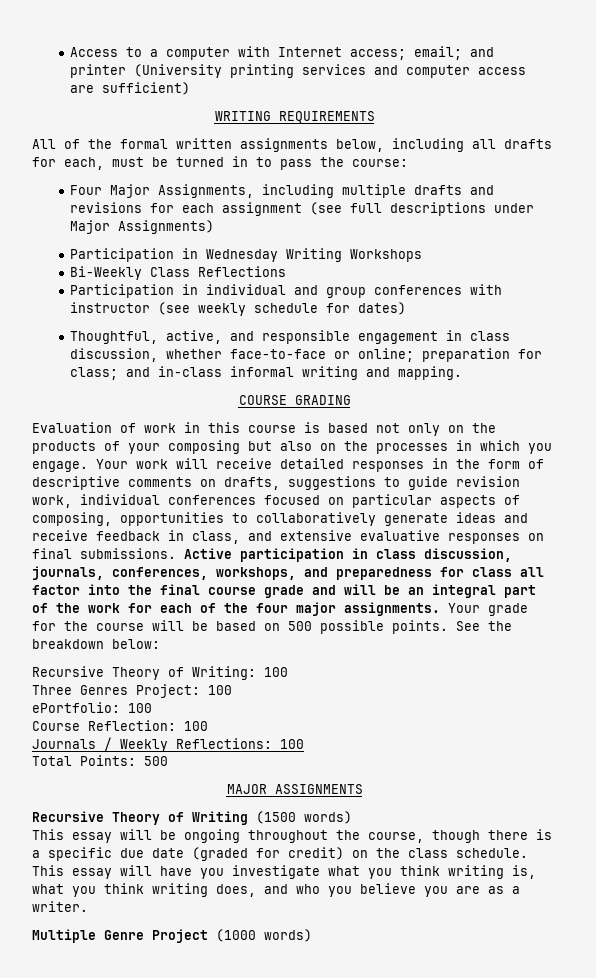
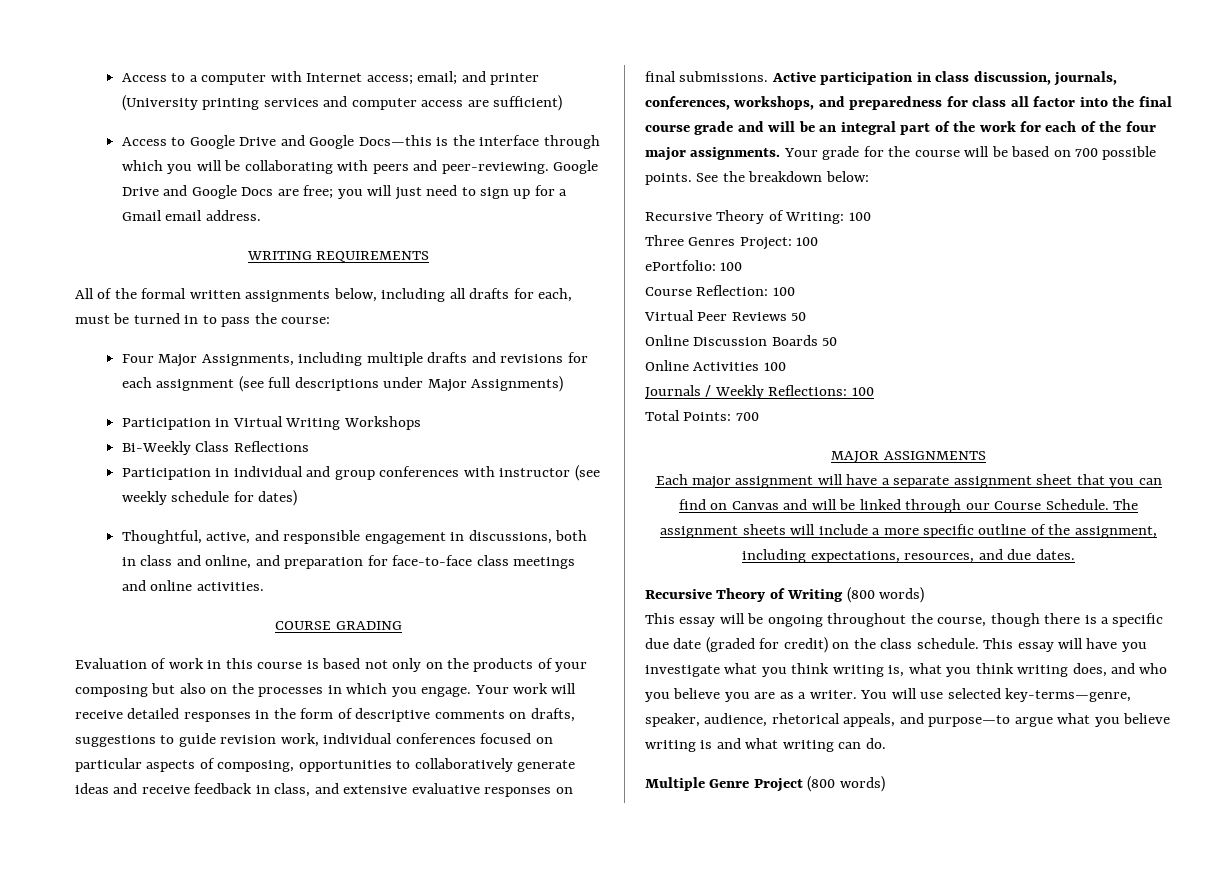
+ Access to Google Drive and Google Docs—this is the interface through which you will be collaborating with peers and peer-reviewing. Google Drive and Google Docs are free; you will just need to sign up for a Gmail email address.
- Participation in Wednesday Writing Workshops
+ Participation in Virtual Writing Workshops
- Thoughtful, active, and responsible engagement in class discussion, whether face-to-face or online; preparation for class; and in-class informal writing and mapping.
+ Thoughtful, active, and responsible engagement in discussions, both in class and online, and preparation for face-to-face class meetings and online activities.
- Your grade for the course will be based on 500 possible points.
+ Your grade for the course will be based on 700 possible points.
+ Virtual Peer Reviews 50
+ Online Discussion Boards 50
+ Online Activities 100
- Total Points: 500
+ Total Points: 700
+ Each major assignment will have a separate assignment sheet that you can find on Canvas and will be linked through our Course Schedule. The assignment sheets will include a more specific outline of the assignment, including expectations, resources, and due dates.
- Recursive Theory of Writing (1500 words)
+ Recursive Theory of Writing (800 words)
+ You will use selected key-terms—genre, speaker, audience, rhetorical appeals, and purpose—to argue what you believe writing is and what writing can do.
- Multiple Genre Project (1000 words)
+ Multiple Genre Project (800 words)

